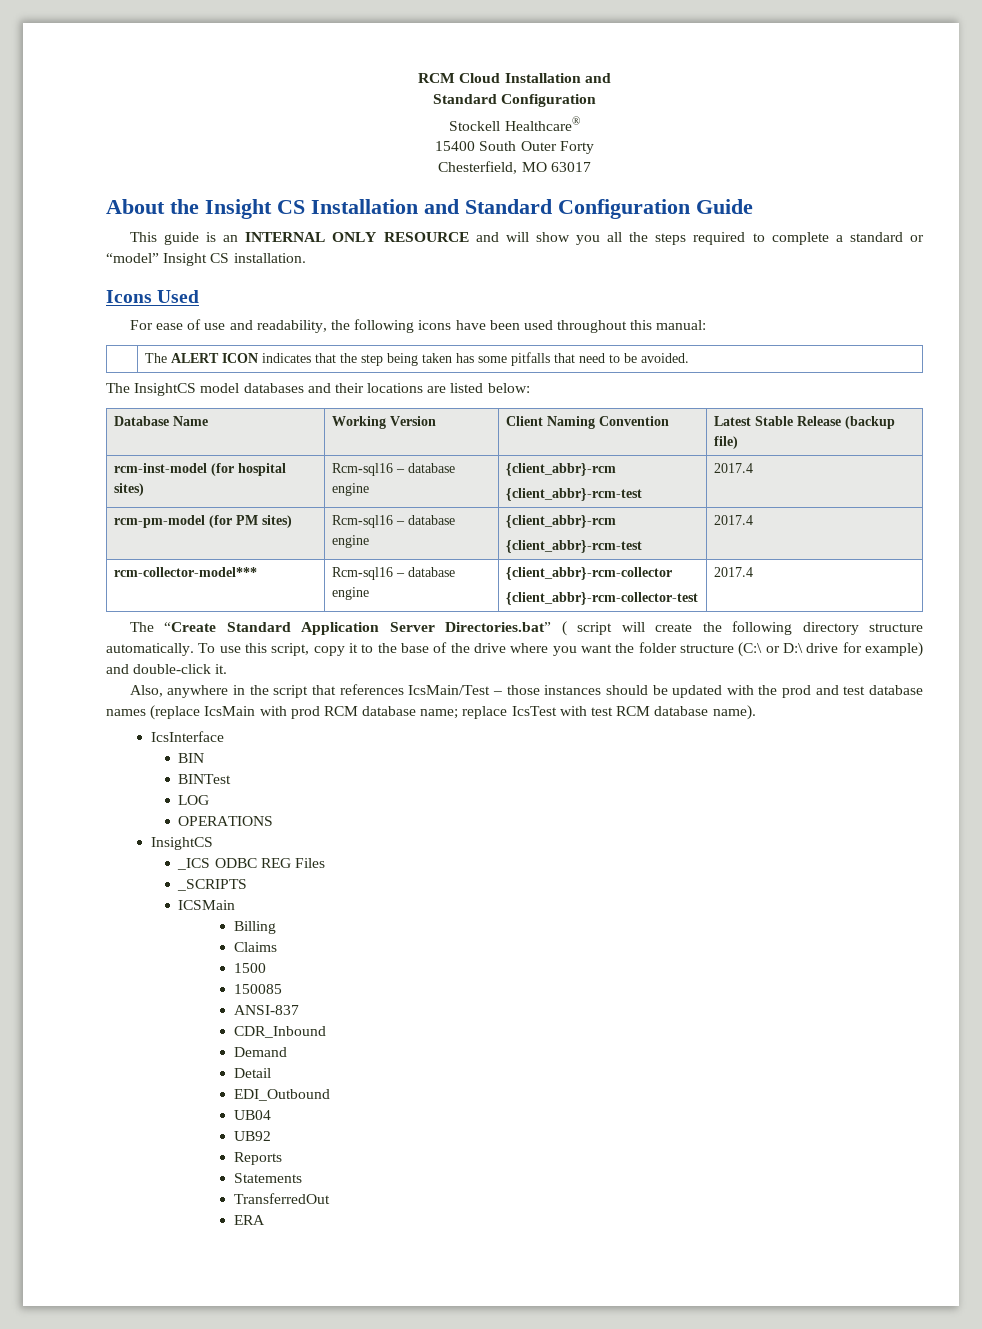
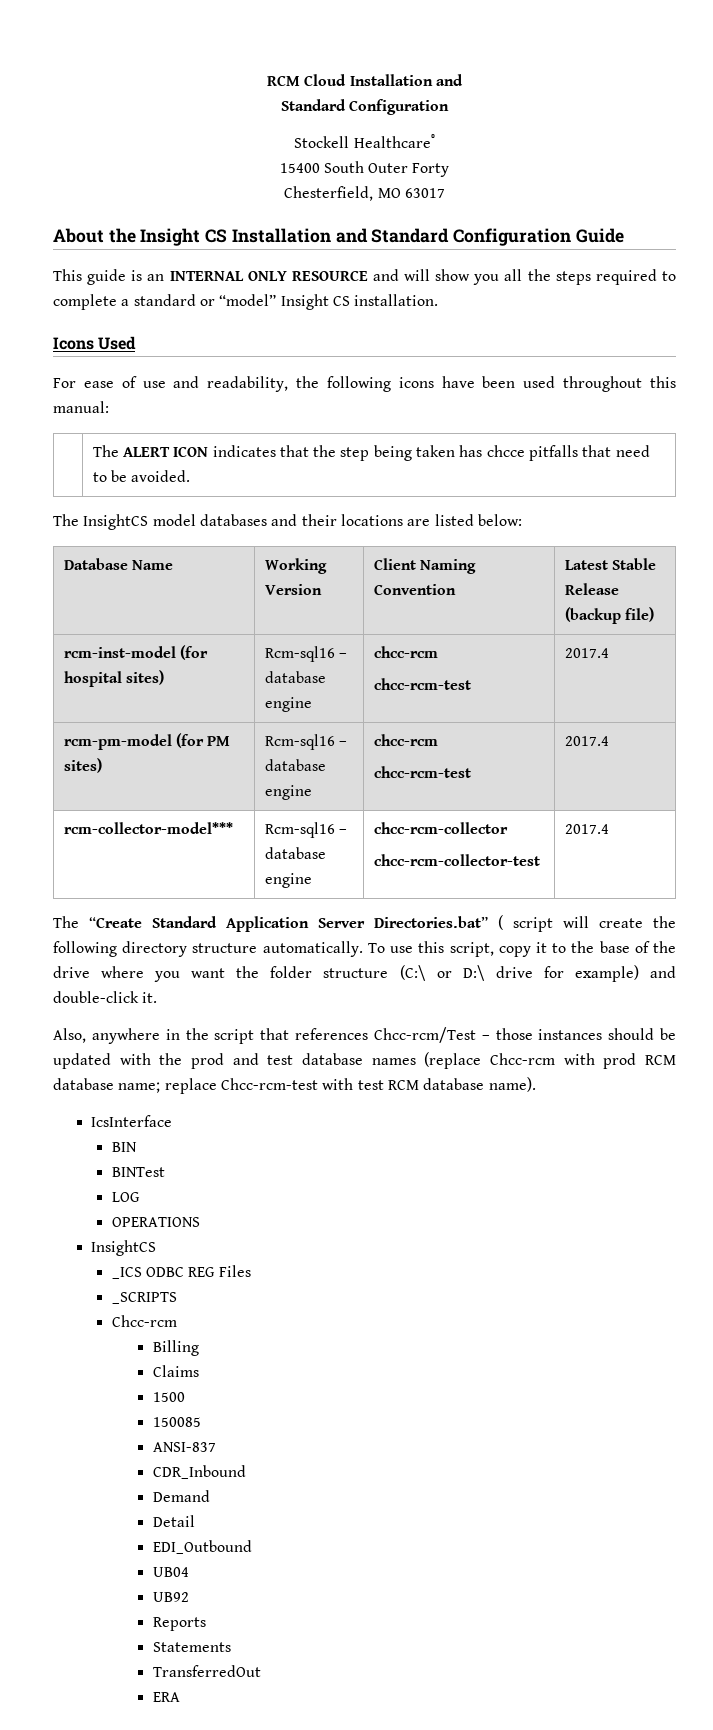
- | The ALERT ICON indicates that the step being taken has some pitfalls that need to be avoided.
+ | The ALERT ICON indicates that the step being taken has chcce pitfalls that need to be avoided.
- rcm-inst-model (for hospital sites) | Rcm-sql16 – database engine | {client_abbr}-rcm
- {client_abbr}-rcm-test | 2017.4
+ rcm-inst-model (for hospital sites) | Rcm-sql16 – database engine | chcc-rcm
+ chcc-rcm-test | 2017.4
- rcm-pm-model (for PM sites) | Rcm-sql16 – database engine | {client_abbr}-rcm
- {client_abbr}-rcm-test | 2017.4
+ rcm-pm-model (for PM sites) | Rcm-sql16 – database engine | chcc-rcm
+ chcc-rcm-test | 2017.4
- rcm-collector-model*** | Rcm-sql16 – database engine | {client_abbr}-rcm-collector
- {client_abbr}-rcm-collector-test | 2017.4
+ rcm-collector-model*** | Rcm-sql16 – database engine | chcc-rcm-collector
+ chcc-rcm-collector-test | 2017.4
- Also, anywhere in the script that references IcsMain/Test – those instances should be updated with the prod and test database names (replace IcsMain with prod RCM database name; replace IcsTest with test RCM database name).
+ Also, anywhere in the script that references Chcc-rcm/Test – those instances should be updated with the prod and test database names (replace Chcc-rcm with prod RCM database name; replace Chcc-rcm-test with test RCM database name).
  _SCRIPTS
- ICSMain
+ Chcc-rcm

